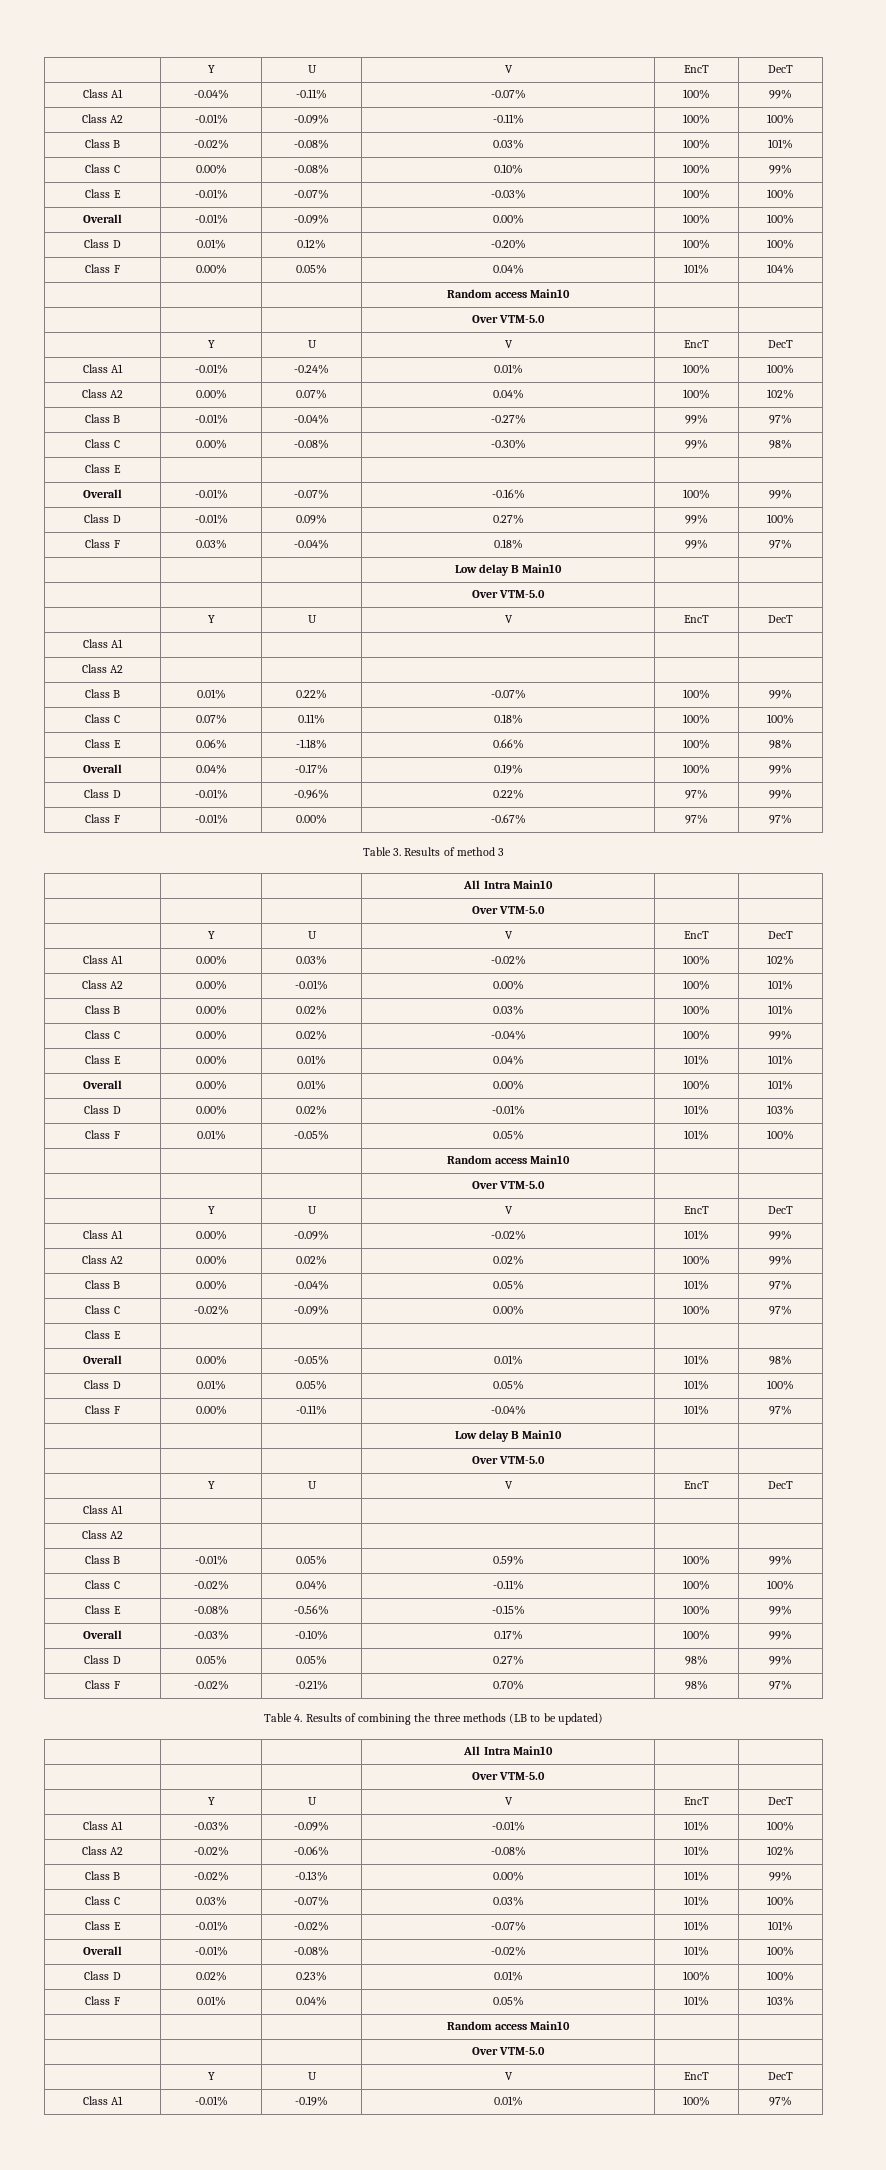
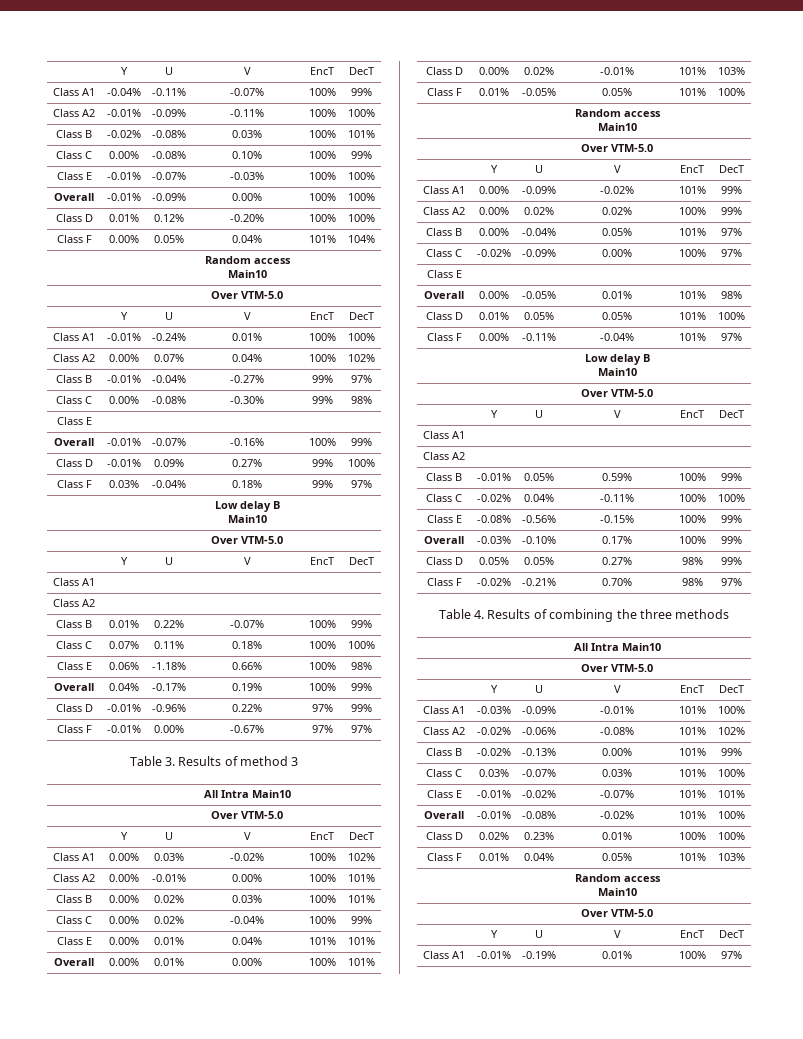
- Table 4. Results of combining the three methods (LB to be updated)
+ Table 4. Results of combining the three methods

